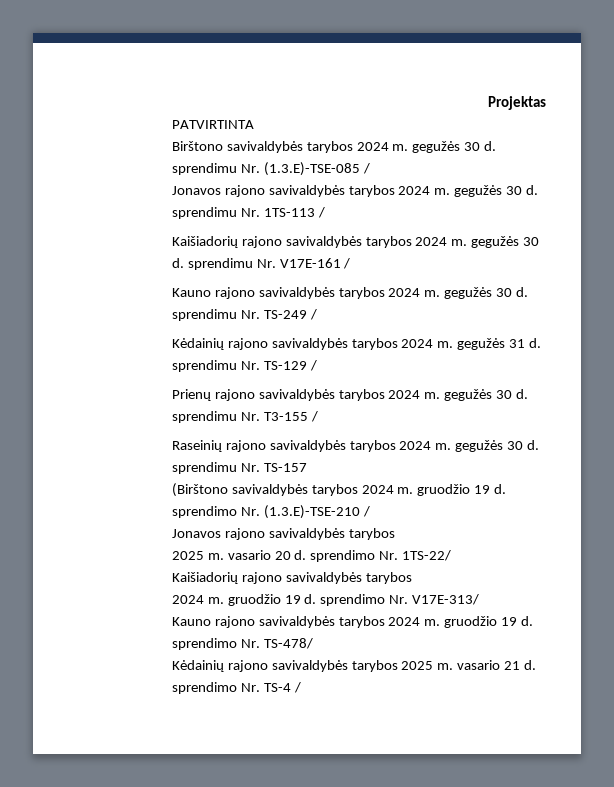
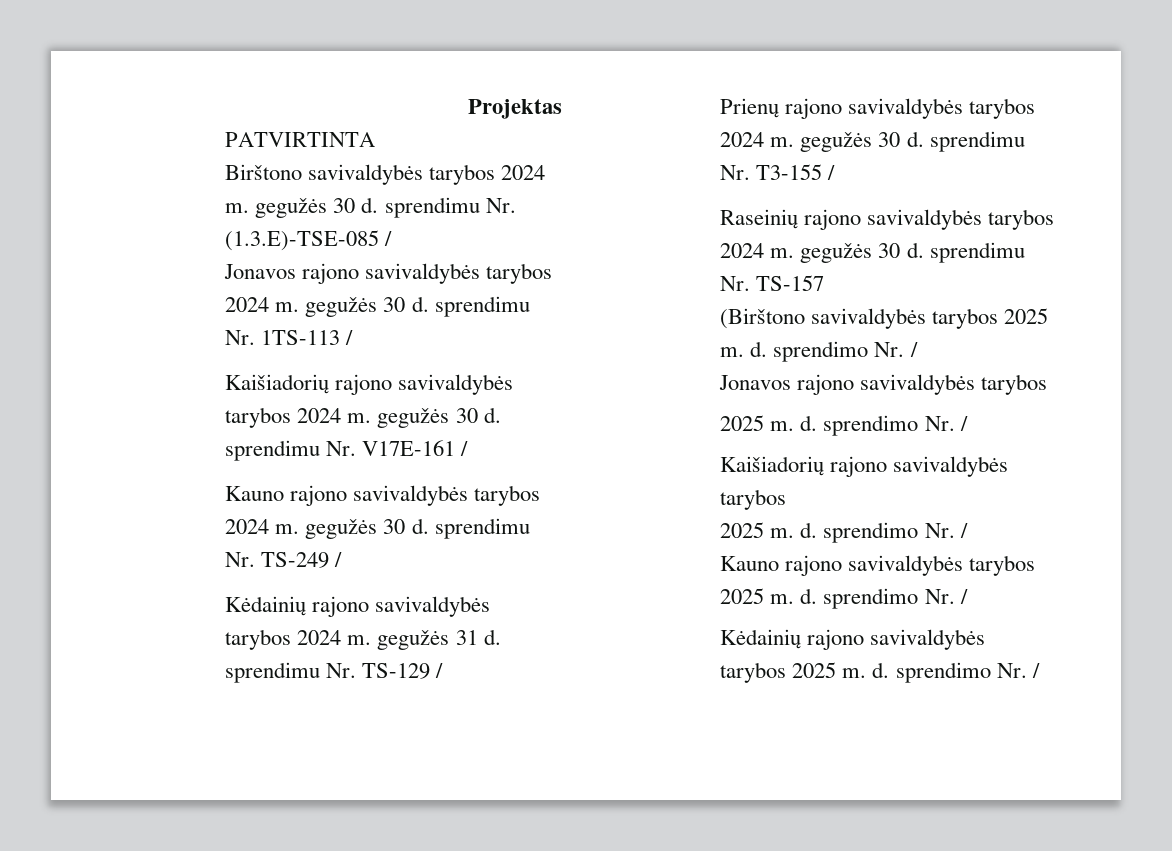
- (Birštono savivaldybės tarybos 2024 m. gruodžio 19 d. sprendimo Nr. (1.3.E)-TSE-210 /
+ (Birštono savivaldybės tarybos 2025 m. d. sprendimo Nr. /
  Jonavos rajono savivaldybės tarybos
- 2025 m. vasario 20 d. sprendimo Nr. 1TS-22/
+ 2025 m. d. sprendimo Nr. /
  Kaišiadorių rajono savivaldybės tarybos
- 2024 m. gruodžio 19 d. sprendimo Nr. V17E-313/
- Kauno rajono savivaldybės tarybos 2024 m. gruodžio 19 d. sprendimo Nr. TS-478/
+ 2025 m. d. sprendimo Nr. /
+ Kauno rajono savivaldybės tarybos 2025 m. d. sprendimo Nr. /
- Kėdainių rajono savivaldybės tarybos 2025 m. vasario 21 d. sprendimo Nr. TS-4 /
+ Kėdainių rajono savivaldybės tarybos 2025 m. d. sprendimo Nr. /

